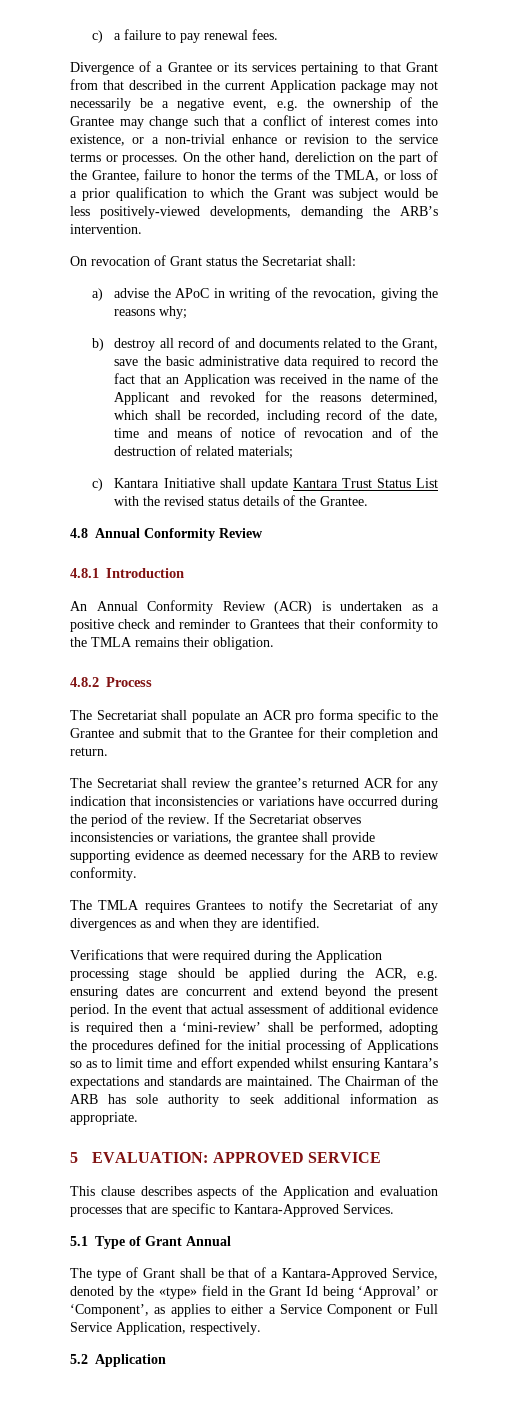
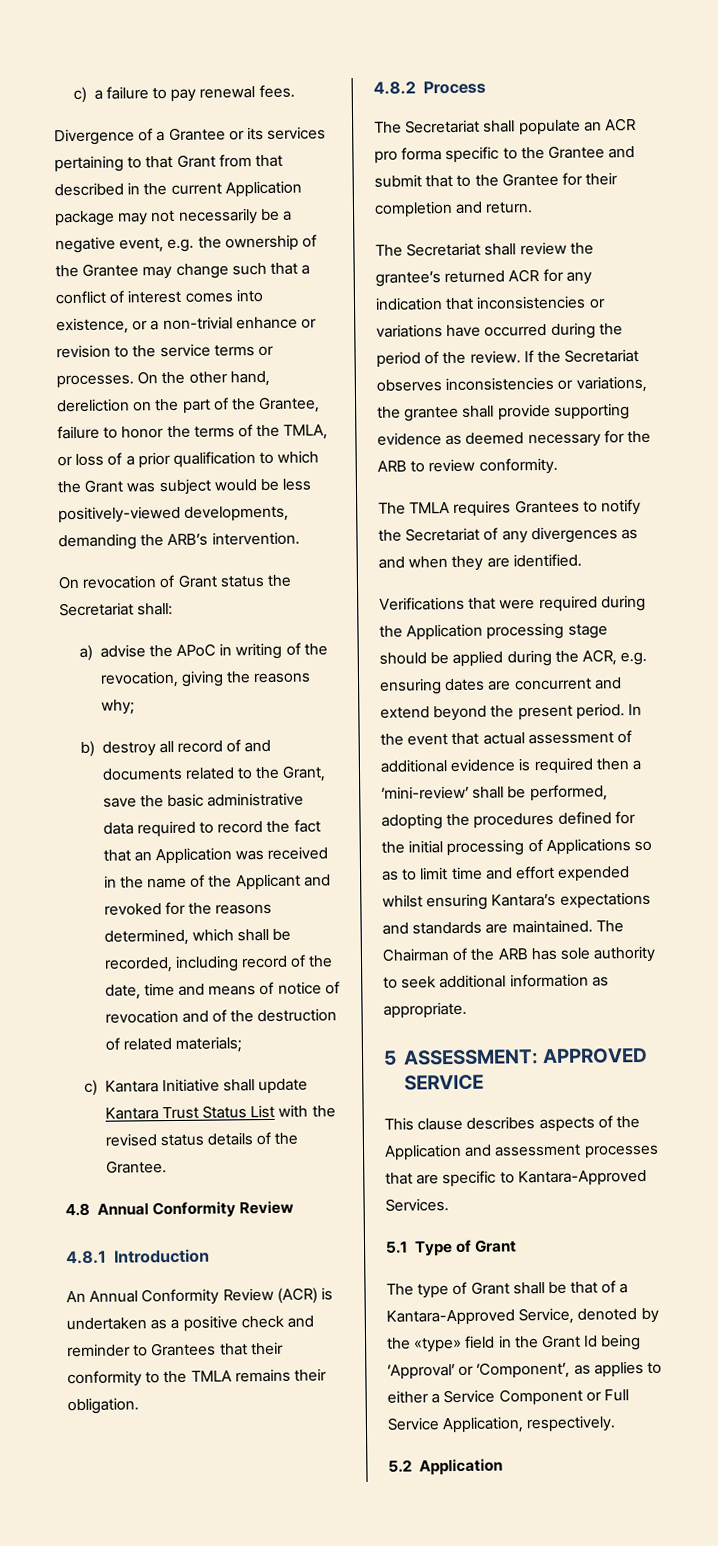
- 5 EVALUATION: APPROVED SERVICE
+ 5 ASSESSMENT: APPROVED SERVICE
- This clause describes aspects of the Application and evaluation processes that are specific to Kantara-Approved Services.
+ This clause describes aspects of the Application and assessment processes that are specific to Kantara-Approved Services.
- 5.1 Type of Grant Annual
+ 5.1 Type of Grant

